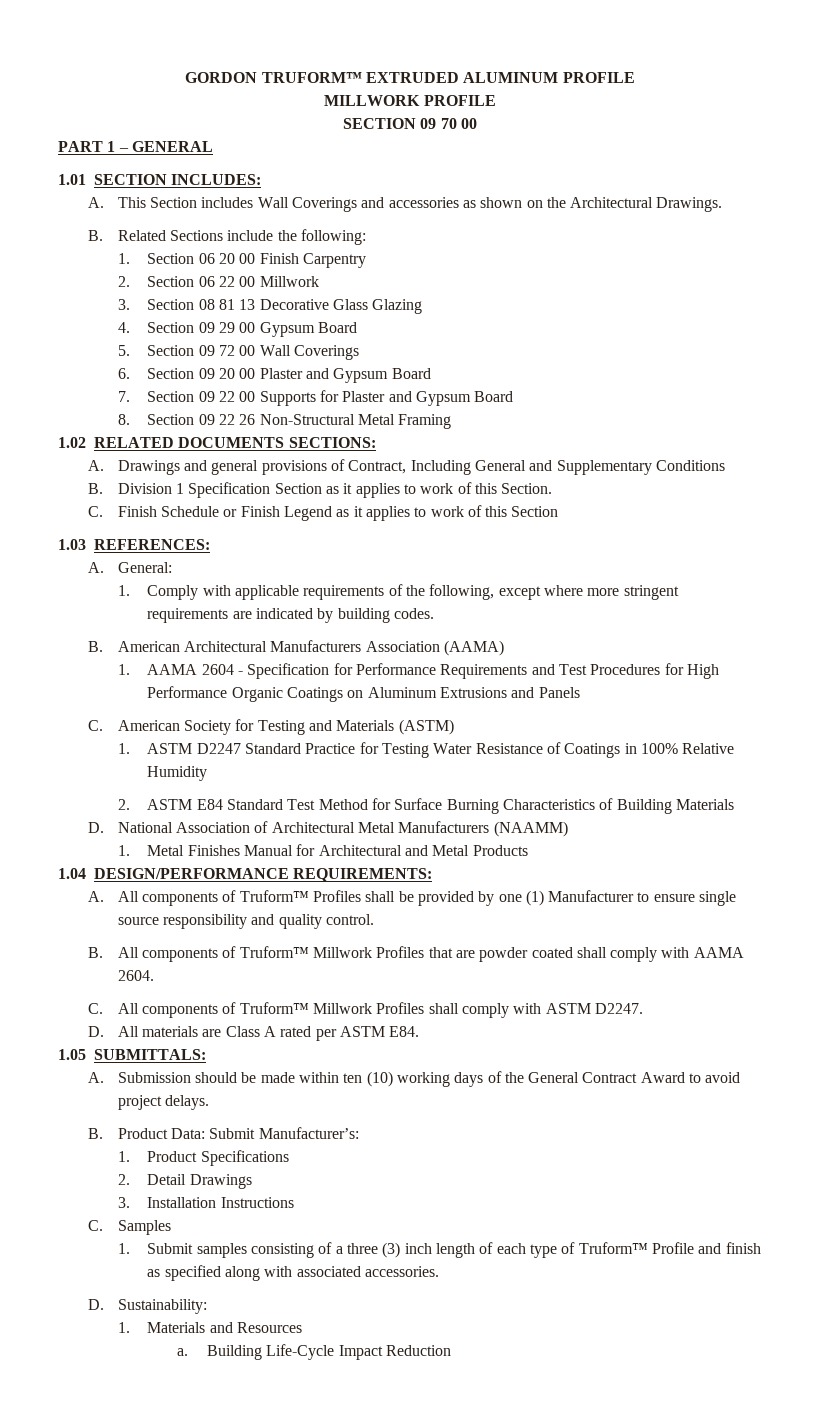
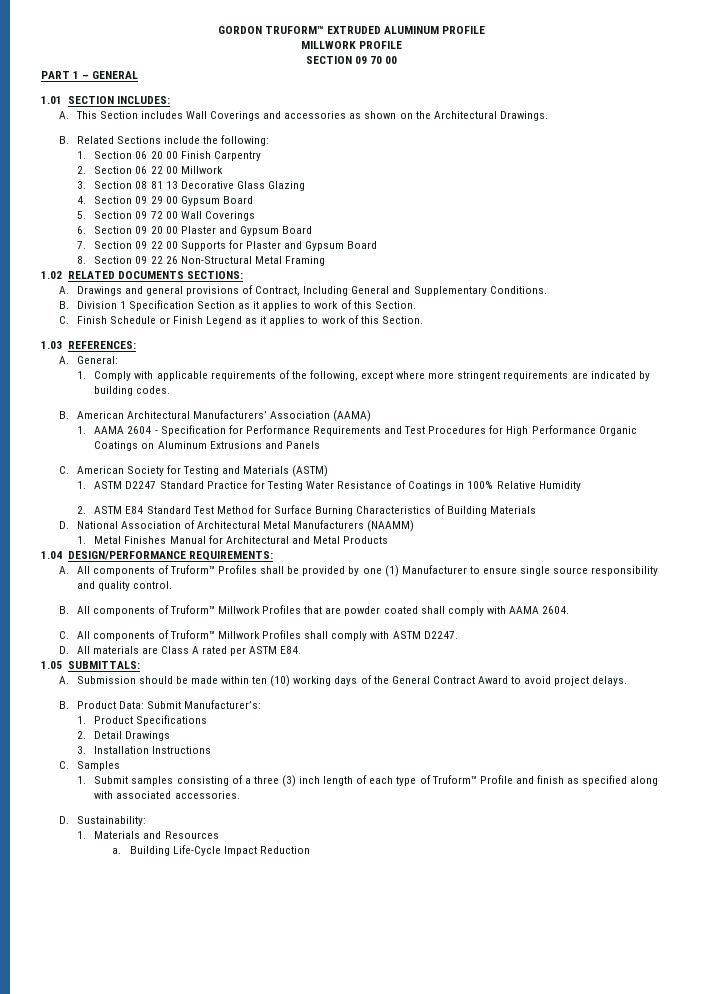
- A. Drawings and general provisions of Contract, Including General and Supplementary Conditions
+ A. Drawings and general provisions of Contract, Including General and Supplementary Conditions.
- C. Finish Schedule or Finish Legend as it applies to work of this Section
+ C. Finish Schedule or Finish Legend as it applies to work of this Section.
- B. American Architectural Manufacturers Association (AAMA)
+ B. American Architectural Manufacturers’ Association (AAMA)

